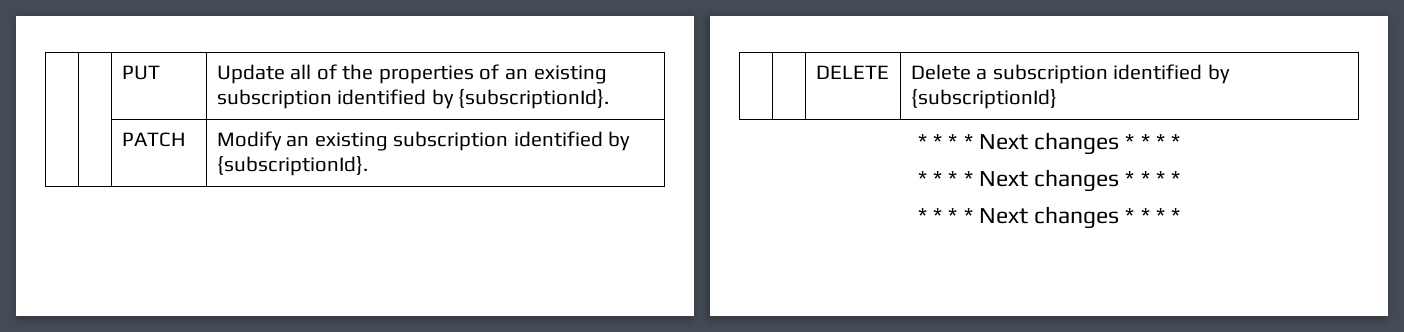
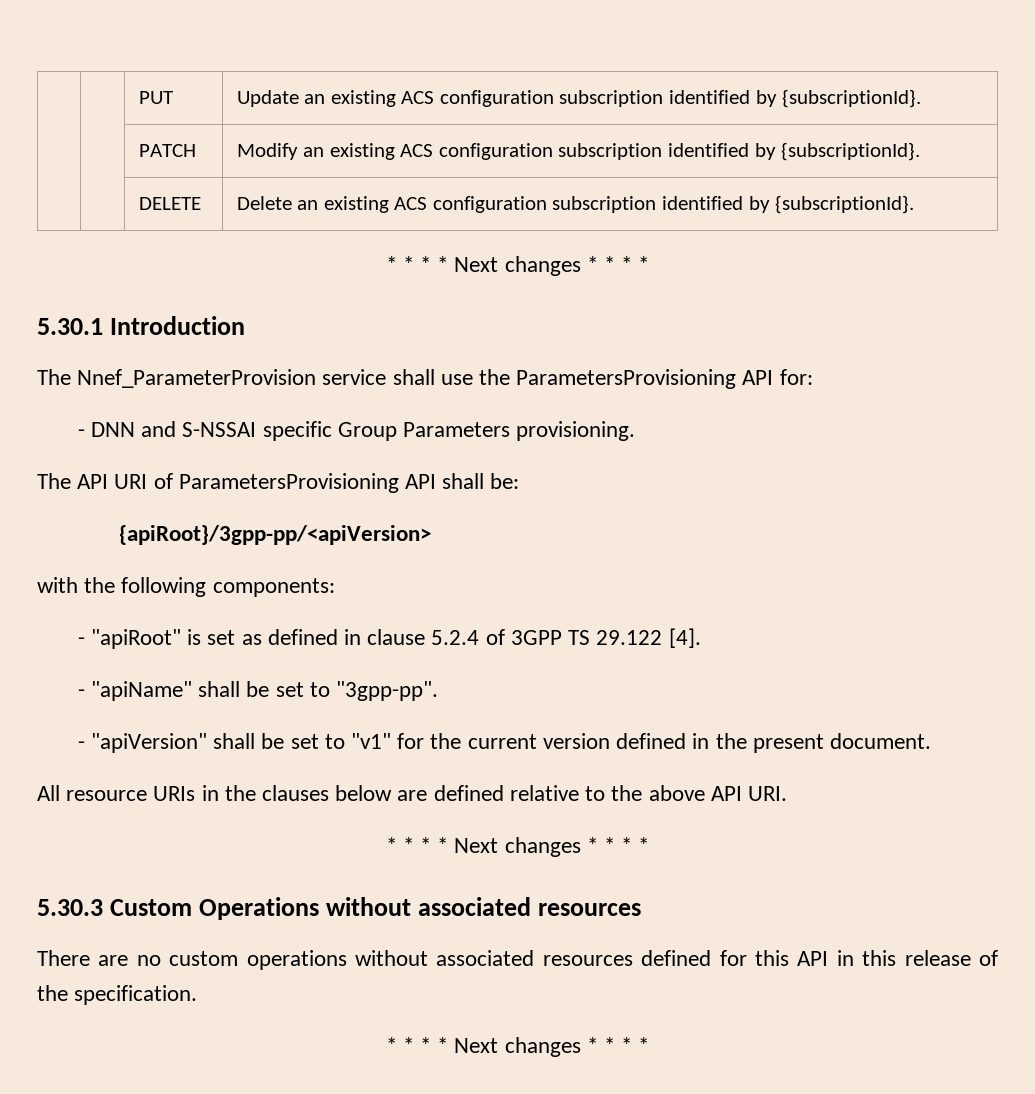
- | | PUT | Update all of the properties of an existing subscription identified by {subscriptionId}.
+ | | PUT | Update an existing ACS configuration subscription identified by {subscriptionId}.
- | | PATCH | Modify an existing subscription identified by {subscriptionId}.
+ | | PATCH | Modify an existing ACS configuration subscription identified by {subscriptionId}.
- | | DELETE | Delete a subscription identified by {subscriptionId}
+ | | DELETE | Delete an existing ACS configuration subscription identified by {subscriptionId}.
+ 5.30.1 Introduction
+ The Nnef_ParameterProvision service shall use the ParametersProvisioning API for:
+ - DNN and S-NSSAI specific Group Parameters provisioning.
+ The API URI of ParametersProvisioning API shall be:
+ {apiRoot}/3gpp-pp/<apiVersion>
+ with the following components:
+ - "apiRoot" is set as defined in clause 5.2.4 of 3GPP TS 29.122 [4].
+ - "apiName" shall be set to "3gpp-pp".
+ - "apiVersion" shall be set to "v1" for the current version defined in the present document.
+ All resource URIs in the clauses below are defined relative to the above API URI.
+ 5.30.3 Custom Operations without associated resources
+ There are no custom operations without associated resources defined for this API in this release of the specification.

